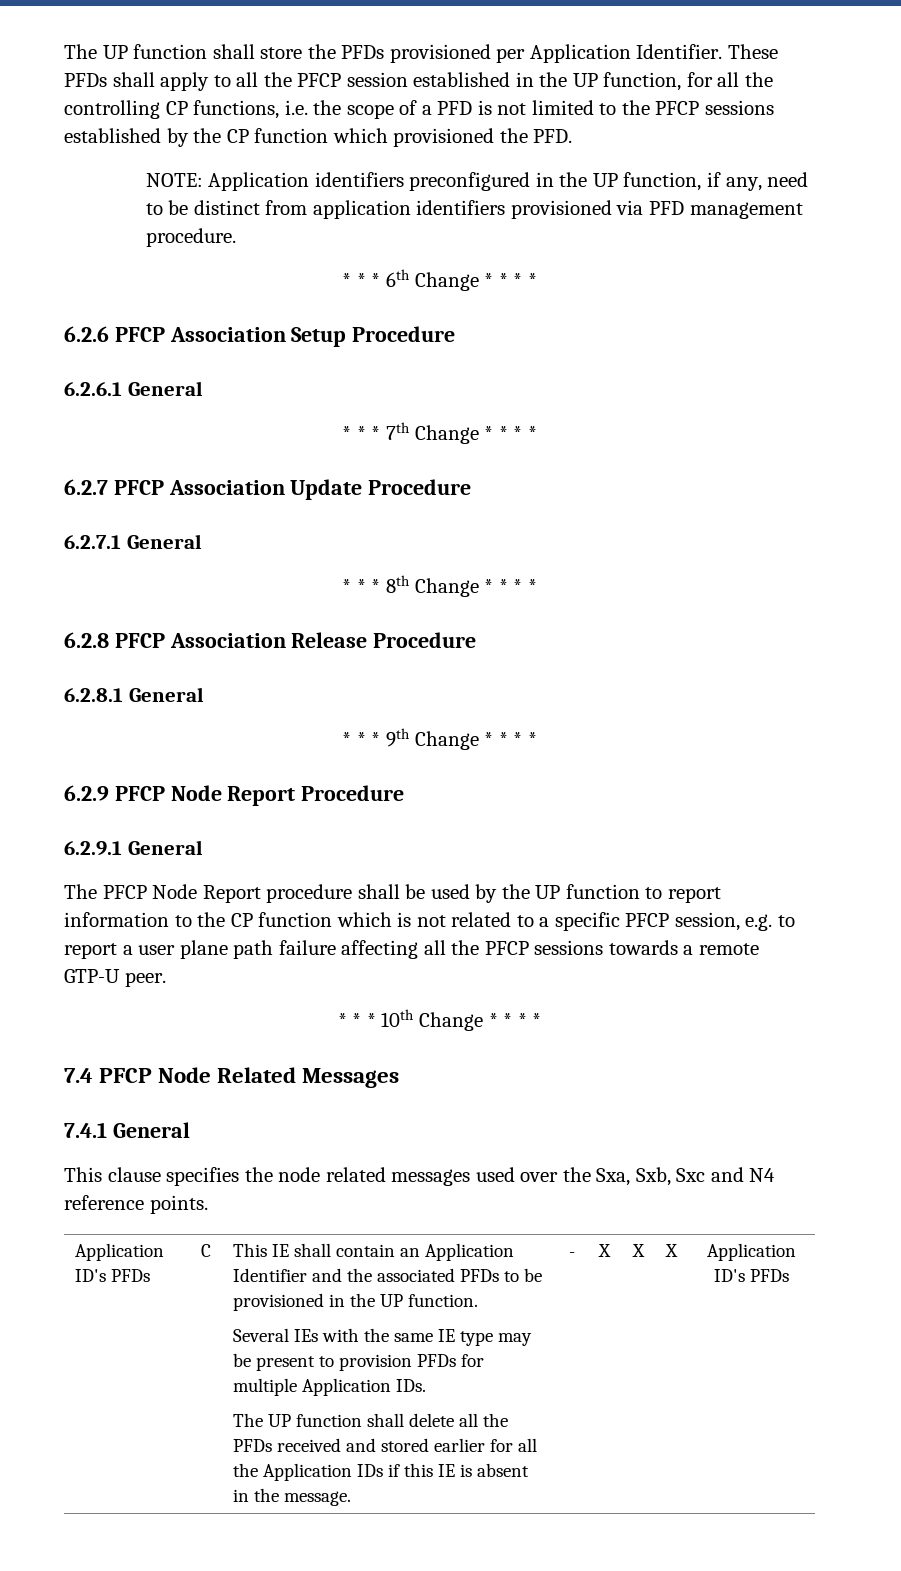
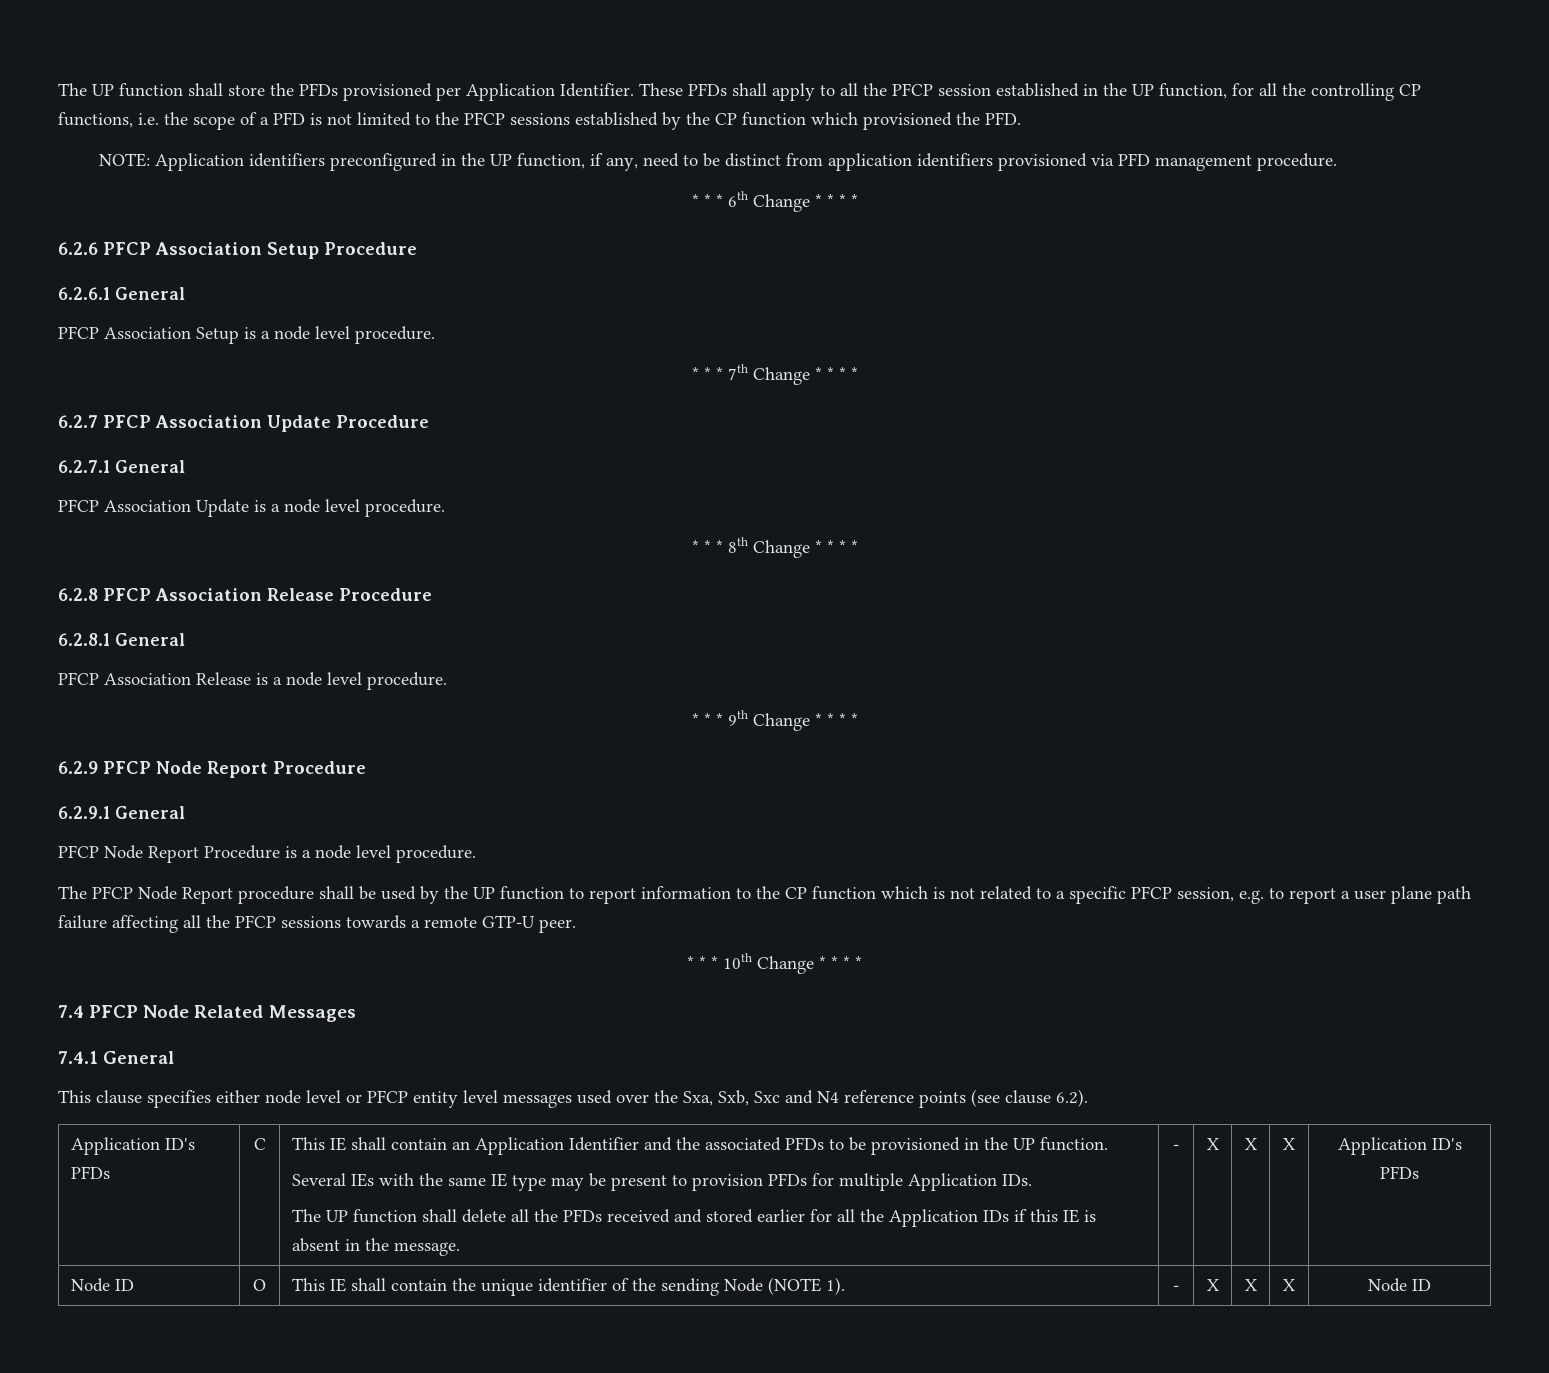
+ PFCP Association Setup is a node level procedure.
+ PFCP Association Update is a node level procedure.
+ PFCP Association Release is a node level procedure.
+ PFCP Node Report Procedure is a node level procedure.
- This clause specifies the node related messages used over the Sxa, Sxb, Sxc and N4 reference points.
+ This clause specifies either node level or PFCP entity level messages used over the Sxa, Sxb, Sxc and N4 reference points (see clause 6.2).
+ Node ID | O | This IE shall contain the unique identifier of the sending Node (NOTE 1). | - | X | X | X | Node ID

